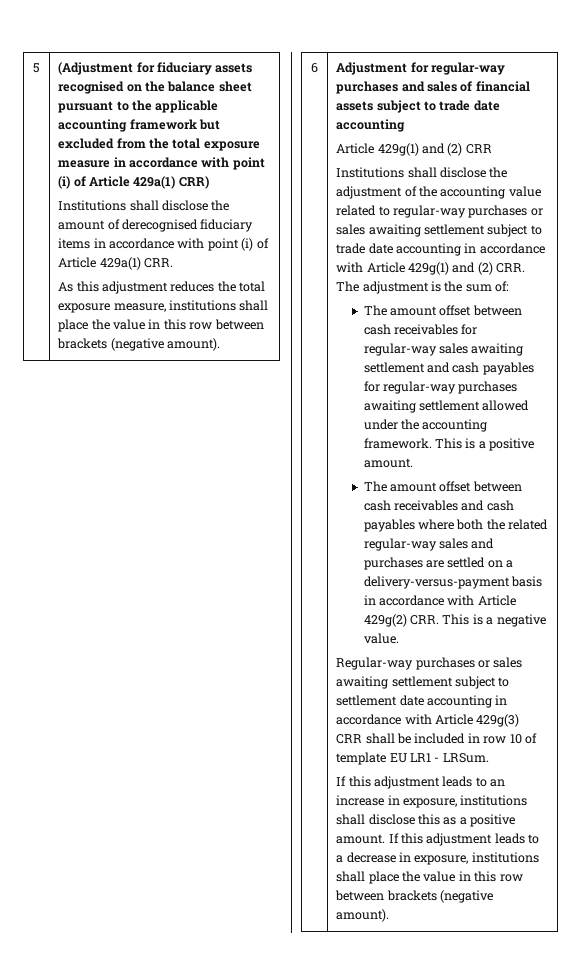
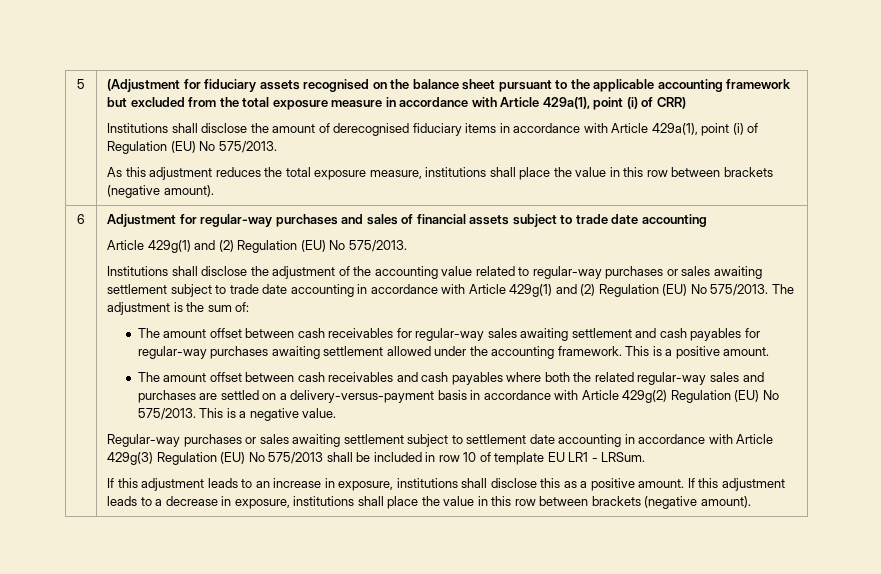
- (Adjustment for fiduciary assets recognised on the balance sheet pursuant to the applicable accounting framework but excluded from the total exposure measure in accordance with point (i) of Article 429a(1) CRR)
+ (Adjustment for fiduciary assets recognised on the balance sheet pursuant to the applicable accounting framework but excluded from the total exposure measure in accordance with Article 429a(1), point (i) of CRR)
- Institutions shall disclose the amount of derecognised fiduciary items in accordance with point (i) of Article 429a(1) CRR.
+ Institutions shall disclose the amount of derecognised fiduciary items in accordance with Article 429a(1), point (i) of Regulation (EU) No 575/2013.
  Adjustment for regular-way purchases and sales of financial assets subject to trade date accounting
- Article 429g(1) and (2) CRR
+ Article 429g(1) and (2) Regulation (EU) No 575/2013.
- Institutions shall disclose the adjustment of the accounting value related to regular-way purchases or sales awaiting settlement subject to trade date accounting in accordance with Article 429g(1) and (2) CRR. The adjustment is the sum of:
+ Institutions shall disclose the adjustment of the accounting value related to regular-way purchases or sales awaiting settlement subject to trade date accounting in accordance with Article 429g(1) and (2) Regulation (EU) No 575/2013. The adjustment is the sum of:
- The amount offset between cash receivables and cash payables where both the related regular-way sales and purchases are settled on a delivery-versus-payment basis in accordance with Article 429g(2) CRR. This is a negative value.
+ The amount offset between cash receivables and cash payables where both the related regular-way sales and purchases are settled on a delivery-versus-payment basis in accordance with Article 429g(2) Regulation (EU) No 575/2013. This is a negative value.
- Regular-way purchases or sales awaiting settlement subject to settlement date accounting in accordance with Article 429g(3) CRR shall be included in row 10 of template EU LR1 - LRSum.
+ Regular-way purchases or sales awaiting settlement subject to settlement date accounting in accordance with Article 429g(3) Regulation (EU) No 575/2013 shall be included in row 10 of template EU LR1 - LRSum.

